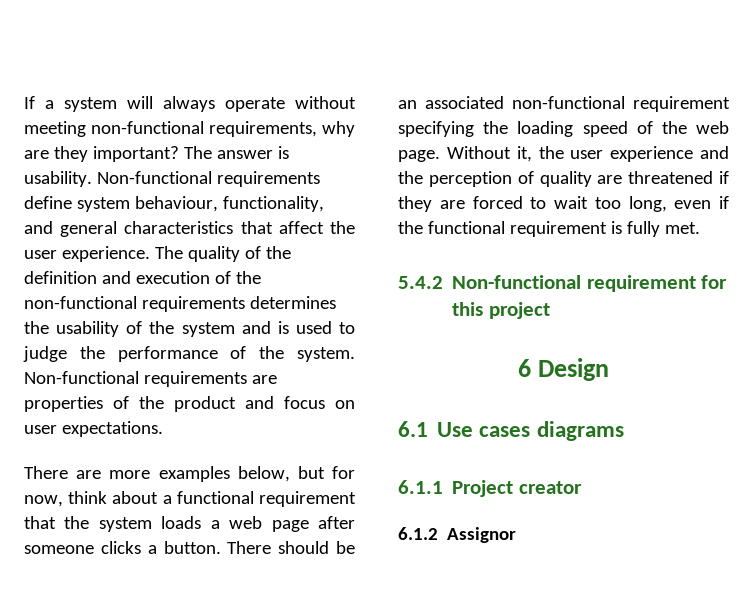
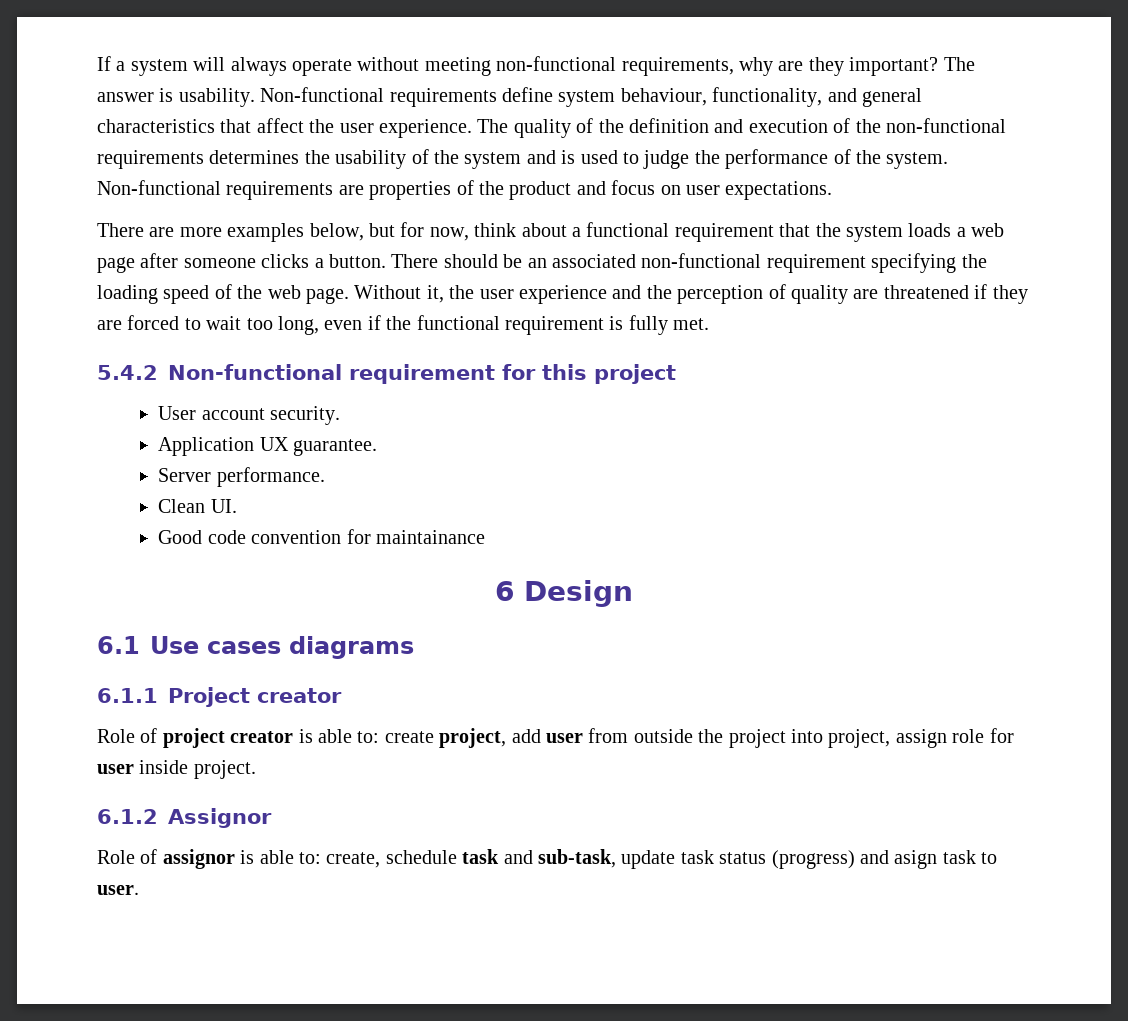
+ User account security.
+ Application UX guarantee.
+ Server performance.
+ Clean UI.
+ Good code convention for maintainance
+ Role of project creator is able to: create project, add user from outside the project into project, assign role for user inside project.
  6.1.2 Assignor
+ Role of assignor is able to: create, schedule task and sub-task, update task status (progress) and asign task to user.

